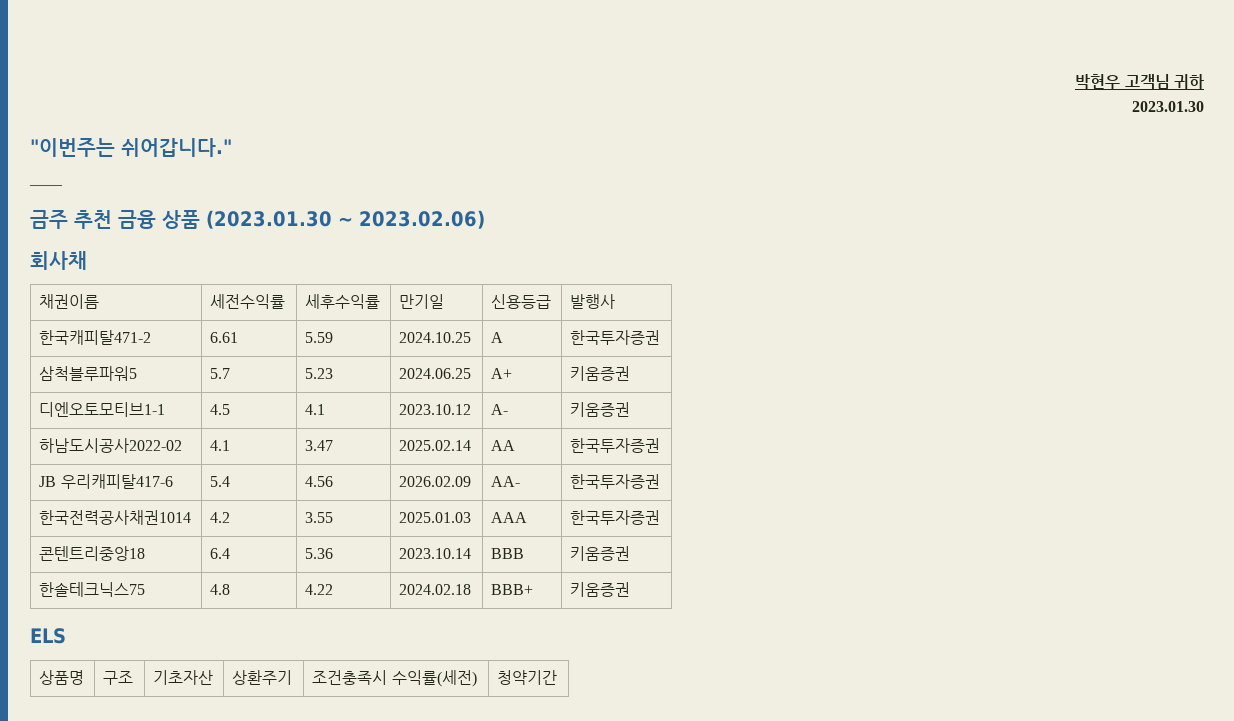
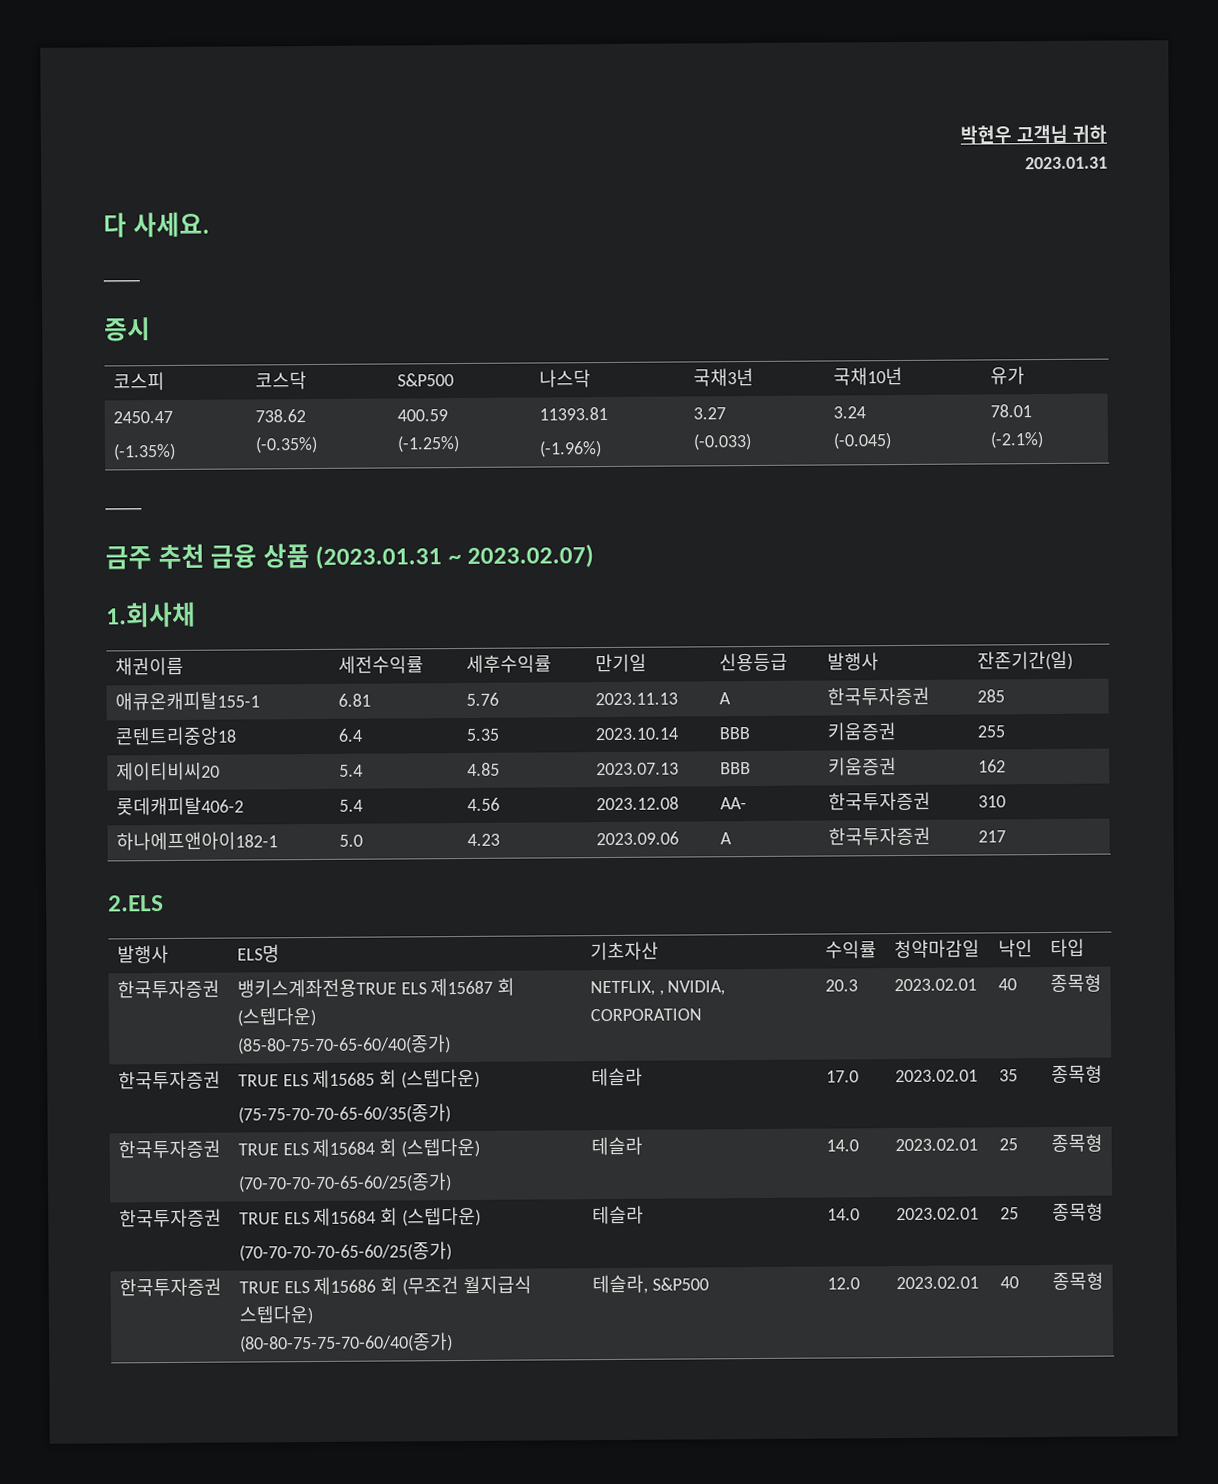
- 2023.01.30
- "이번주는 쉬어갑니다."
+ 2023.01.31
+ 다 사세요.
+ ____
+ 증시
+ 코스피 | 코스닥 | S&P500 | 나스닥 | 국채3년 | 국채10년 | 유가
+ 2450.47
+ (-1.35%) | 738.62
+ (-0.35%) | 400.59
+ (-1.25%) | 11393.81
+ (-1.96%) | 3.27
+ (-0.033) | 3.24
+ (-0.045) | 78.01
+ (-2.1%)
- 금주 추천 금융 상품 (2023.01.30 ~ 2023.02.06)
- 회사채
+ 금주 추천 금융 상품 (2023.01.31 ~ 2023.02.07)
+ 1.회사채
- 채권이름 | 세전수익률 | 세후수익률 | 만기일 | 신용등급 | 발행사
- 한국캐피탈471-2 | 6.61 | 5.59 | 2024.10.25 | A | 한국투자증권
- 삼척블루파워5 | 5.7 | 5.23 | 2024.06.25 | A+ | 키움증권
- 디엔오토모티브1-1 | 4.5 | 4.1 | 2023.10.12 | A- | 키움증권
- 하남도시공사2022-02 | 4.1 | 3.47 | 2025.02.14 | AA | 한국투자증권
- JB 우리캐피탈417-6 | 5.4 | 4.56 | 2026.02.09 | AA- | 한국투자증권
- 한국전력공사채권1014 | 4.2 | 3.55 | 2025.01.03 | AAA | 한국투자증권
+ 채권이름 | 세전수익률 | 세후수익률 | 만기일 | 신용등급 | 발행사 | 잔존기간(일)
+ 애큐온캐피탈155-1 | 6.81 | 5.76 | 2023.11.13 | A | 한국투자증권 | 285
- 콘텐트리중앙18 | 6.4 | 5.36 | 2023.10.14 | BBB | 키움증권
- 한솔테크닉스75 | 4.8 | 4.22 | 2024.02.18 | BBB+ | 키움증권
- ELS
- 상품명 | 구조 | 기초자산 | 상환주기 | 조건충족시 수익률(세전) | 청약기간
+ 콘텐트리중앙18 | 6.4 | 5.35 | 2023.10.14 | BBB | 키움증권 | 255
+ 제이티비씨20 | 5.4 | 4.85 | 2023.07.13 | BBB | 키움증권 | 162
+ 롯데캐피탈406-2 | 5.4 | 4.56 | 2023.12.08 | AA- | 한국투자증권 | 310
+ 하나에프앤아이182-1 | 5.0 | 4.23 | 2023.09.06 | A | 한국투자증권 | 217
+ 2.ELS
+ 발행사 | ELS명 | 기초자산 | 수익률 | 청약마감일 | 낙인 | 타입
+ 한국투자증권 | 뱅키스계좌전용TRUE ELS 제15687 회 (스텝다운)
+ (85-80-75-70-65-60/40(종가) | NETFLIX, , NVIDIA, CORPORATION | 20.3 | 2023.02.01 | 40 | 종목형
+ 한국투자증권 | TRUE ELS 제15685 회 (스텝다운)
+ (75-75-70-70-65-60/35(종가) | 테슬라 | 17.0 | 2023.02.01 | 35 | 종목형
+ 한국투자증권 | TRUE ELS 제15684 회 (스텝다운)
+ (70-70-70-70-65-60/25(종가) | 테슬라 | 14.0 | 2023.02.01 | 25 | 종목형
+ 한국투자증권 | TRUE ELS 제15684 회 (스텝다운)
+ (70-70-70-70-65-60/25(종가) | 테슬라 | 14.0 | 2023.02.01 | 25 | 종목형
+ 한국투자증권 | TRUE ELS 제15686 회 (무조건 월지급식 스텝다운)
+ (80-80-75-75-70-60/40(종가) | 테슬라, S&P500 | 12.0 | 2023.02.01 | 40 | 종목형

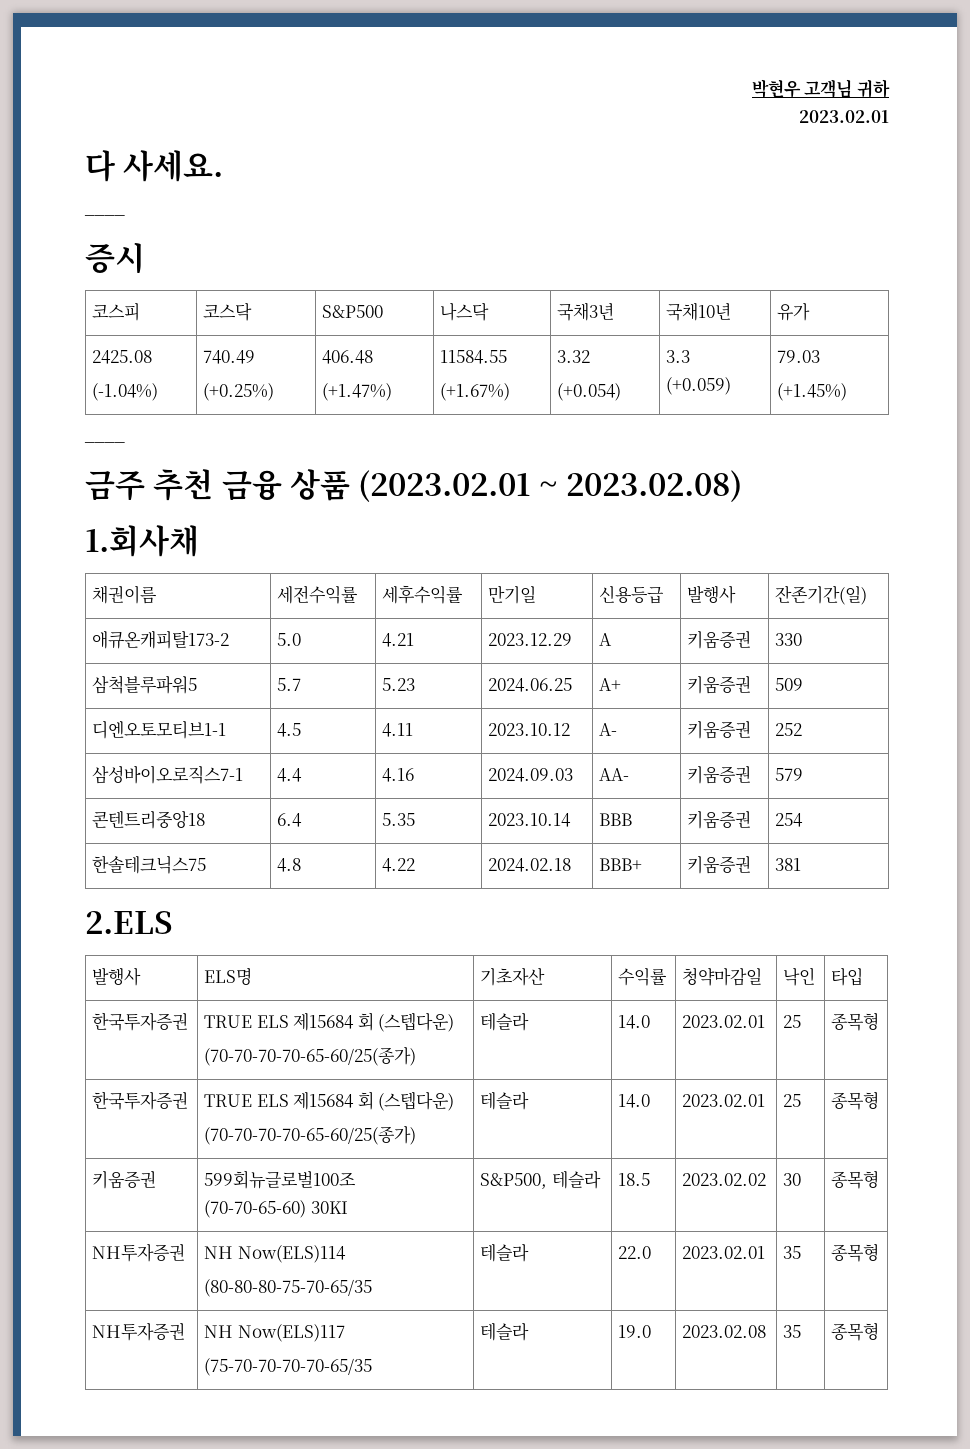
  박현우 고객님 귀하
- 2023.01.31
+ 2023.02.01
- 2450.47
- (-1.35%) | 738.62
- (-0.35%) | 400.59
- (-1.25%) | 11393.81
- (-1.96%) | 3.27
- (-0.033) | 3.24
- (-0.045) | 78.01
- (-2.1%)
+ 2425.08
+ (-1.04%) | 740.49
+ (+0.25%) | 406.48
+ (+1.47%) | 11584.55
+ (+1.67%) | 3.32
+ (+0.054) | 3.3
+ (+0.059) | 79.03
+ (+1.45%)
- 금주 추천 금융 상품 (2023.01.31 ~ 2023.02.07)
+ 금주 추천 금융 상품 (2023.02.01 ~ 2023.02.08)
- 애큐온캐피탈155-1 | 6.81 | 5.76 | 2023.11.13 | A | 한국투자증권 | 285
+ 애큐온캐피탈173-2 | 5.0 | 4.21 | 2023.12.29 | A | 키움증권 | 330
+ 삼척블루파워5 | 5.7 | 5.23 | 2024.06.25 | A+ | 키움증권 | 509
+ 디엔오토모티브1-1 | 4.5 | 4.11 | 2023.10.12 | A- | 키움증권 | 252
+ 삼성바이오로직스7-1 | 4.4 | 4.16 | 2024.09.03 | AA- | 키움증권 | 579
- 콘텐트리중앙18 | 6.4 | 5.35 | 2023.10.14 | BBB | 키움증권 | 255
- 제이티비씨20 | 5.4 | 4.85 | 2023.07.13 | BBB | 키움증권 | 162
- 롯데캐피탈406-2 | 5.4 | 4.56 | 2023.12.08 | AA- | 한국투자증권 | 310
- 하나에프앤아이182-1 | 5.0 | 4.23 | 2023.09.06 | A | 한국투자증권 | 217
+ 콘텐트리중앙18 | 6.4 | 5.35 | 2023.10.14 | BBB | 키움증권 | 254
+ 한솔테크닉스75 | 4.8 | 4.22 | 2024.02.18 | BBB+ | 키움증권 | 381
- 한국투자증권 | 뱅키스계좌전용TRUE ELS 제15687 회 (스텝다운)
- (85-80-75-70-65-60/40(종가) | NETFLIX, , NVIDIA, CORPORATION | 20.3 | 2023.02.01 | 40 | 종목형
- 한국투자증권 | TRUE ELS 제15685 회 (스텝다운)
- (75-75-70-70-65-60/35(종가) | 테슬라 | 17.0 | 2023.02.01 | 35 | 종목형
- 한국투자증권 | TRUE ELS 제15686 회 (무조건 월지급식 스텝다운)
- (80-80-75-75-70-60/40(종가) | 테슬라, S&P500 | 12.0 | 2023.02.01 | 40 | 종목형
+ 키움증권 | 599회뉴글로벌100조
+ (70-70-65-60) 30KI | S&P500, 테슬라 | 18.5 | 2023.02.02 | 30 | 종목형
+ NH투자증권 | NH Now(ELS)114
+ (80-80-80-75-70-65/35 | 테슬라 | 22.0 | 2023.02.01 | 35 | 종목형
+ NH투자증권 | NH Now(ELS)117
+ (75-70-70-70-70-65/35 | 테슬라 | 19.0 | 2023.02.08 | 35 | 종목형

